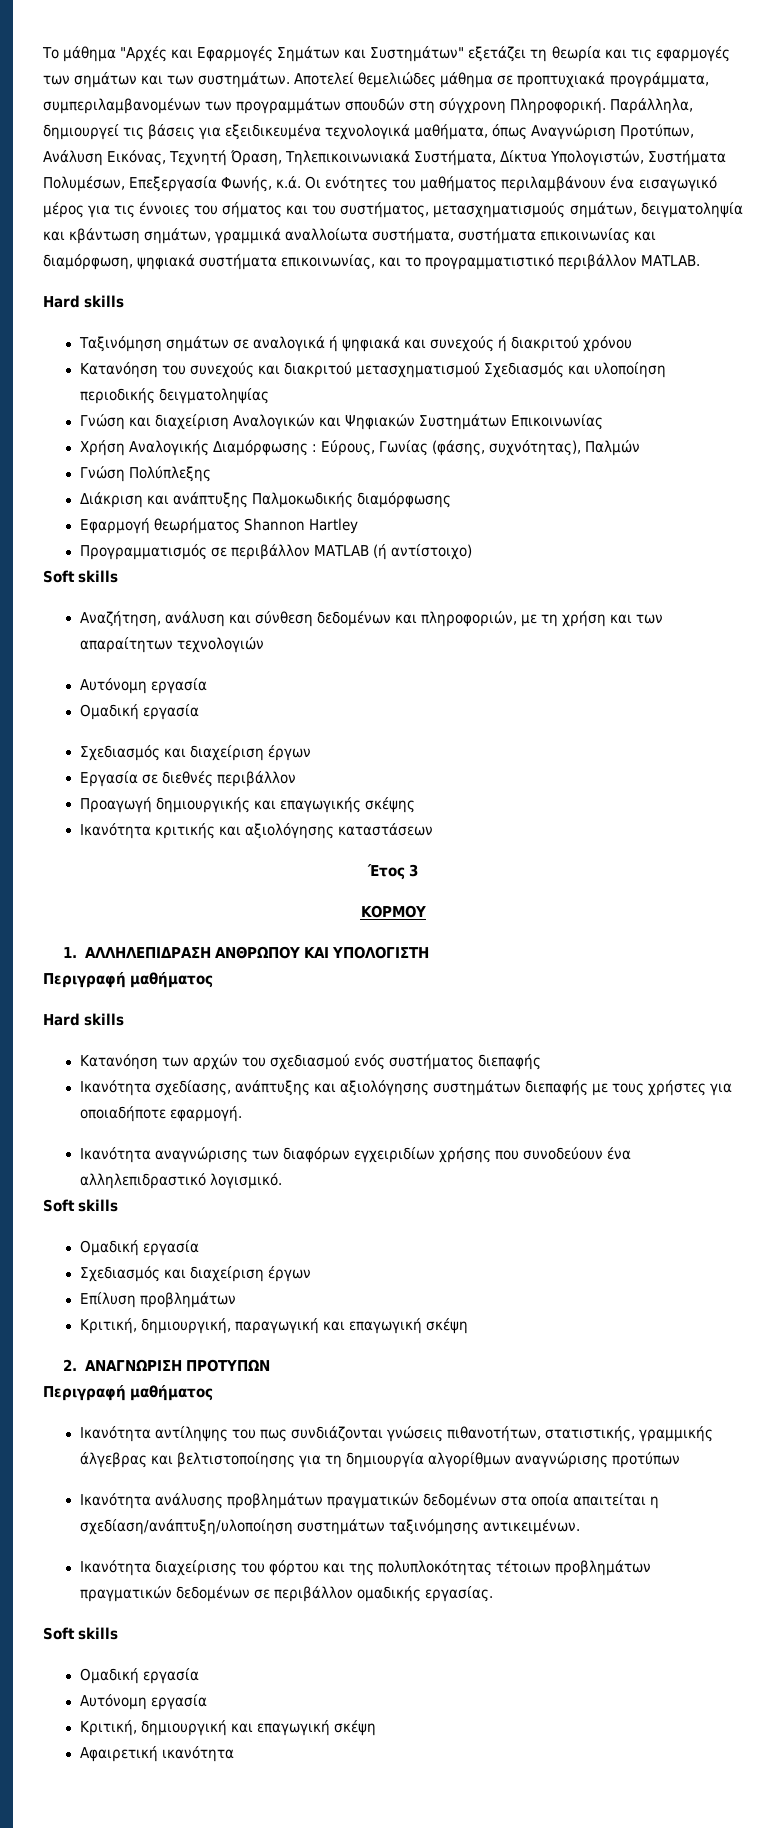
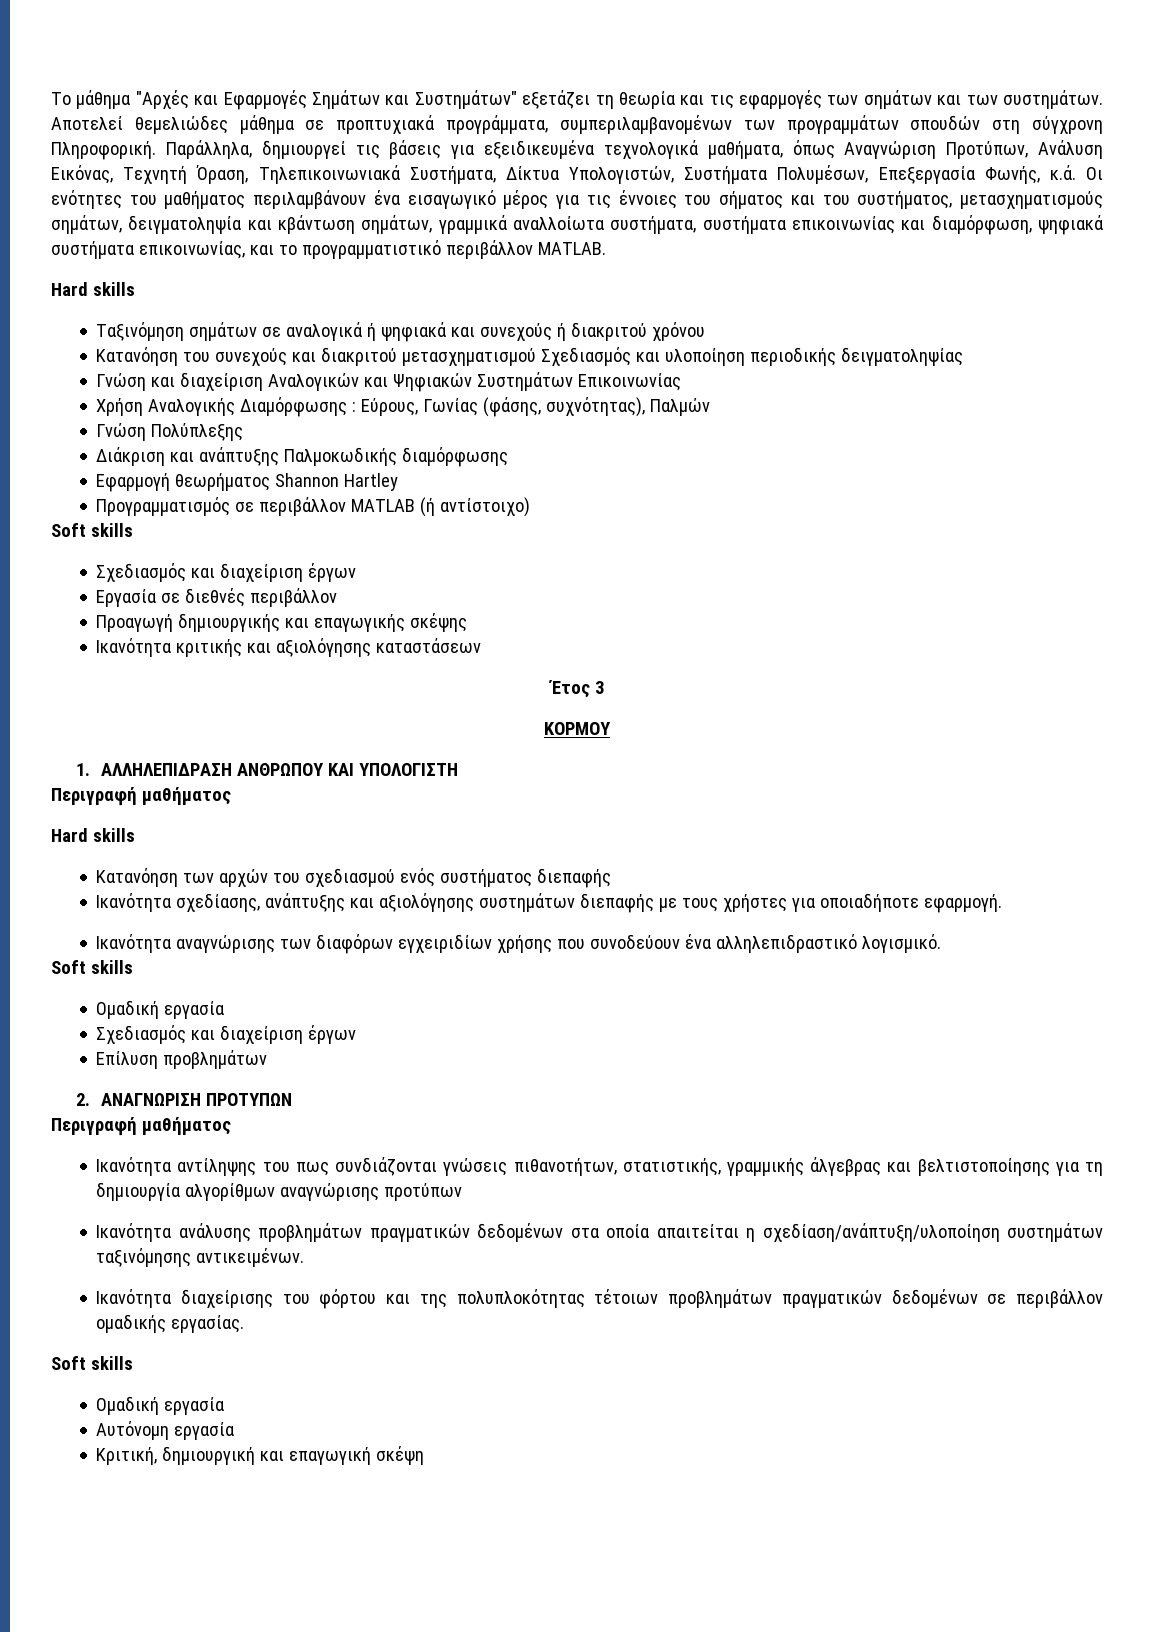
- Αναζήτηση, ανάλυση και σύνθεση δεδομένων και πληροφοριών, με τη χρήση και των απαραίτητων τεχνολογιών
- Αυτόνομη εργασία
- Ομαδική εργασία
- Κριτική, δημιουργική, παραγωγική και επαγωγική σκέψη
- Αφαιρετική ικανότητα

